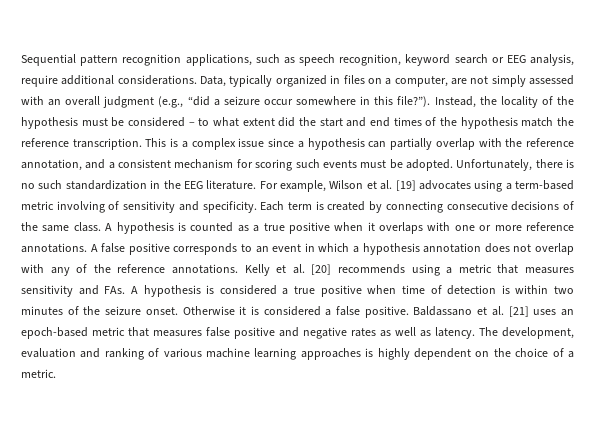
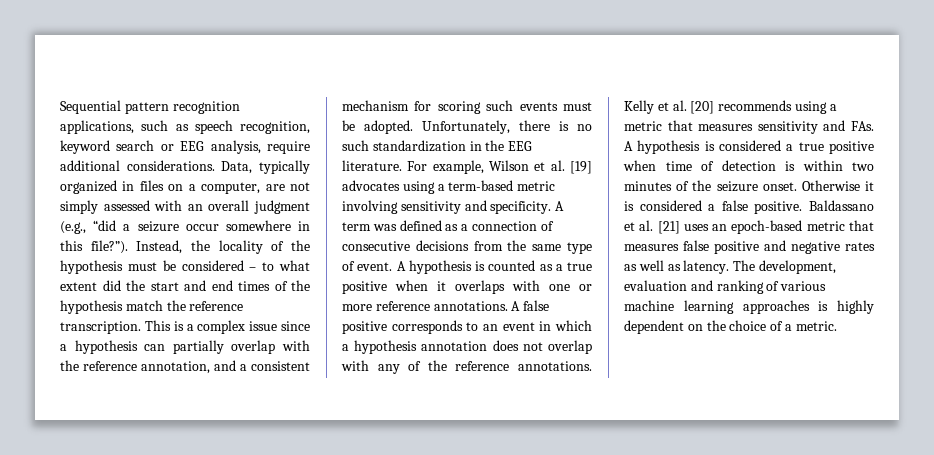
- For example, Wilson et al. [19] advocates using a term-based metric involving of sensitivity and specificity.
+ For example, Wilson et al. [19] advocates using a term-based metric involving sensitivity and specificity.
- Each term is created by connecting consecutive decisions of the same class.
+ A term was defined as a connection of consecutive decisions from the same type of event.

